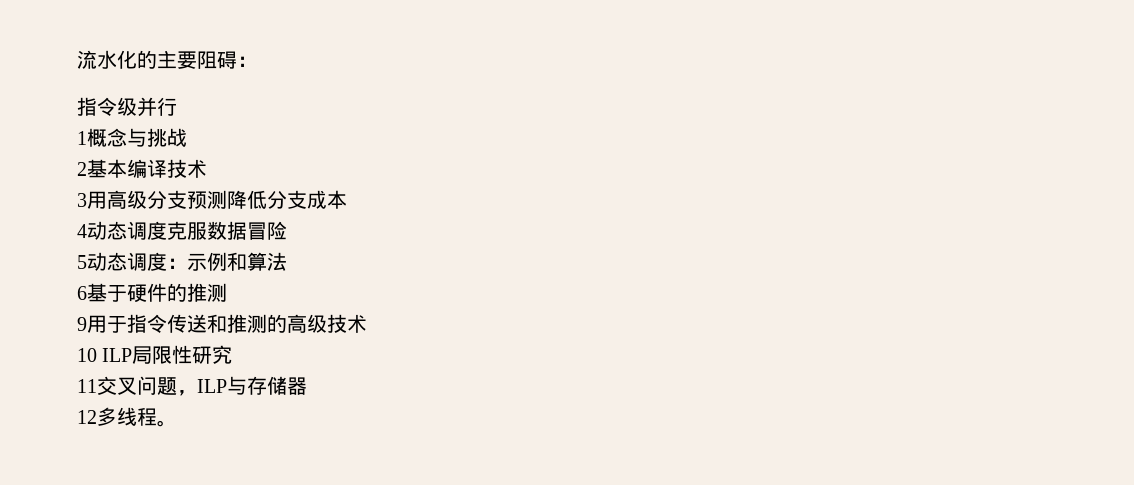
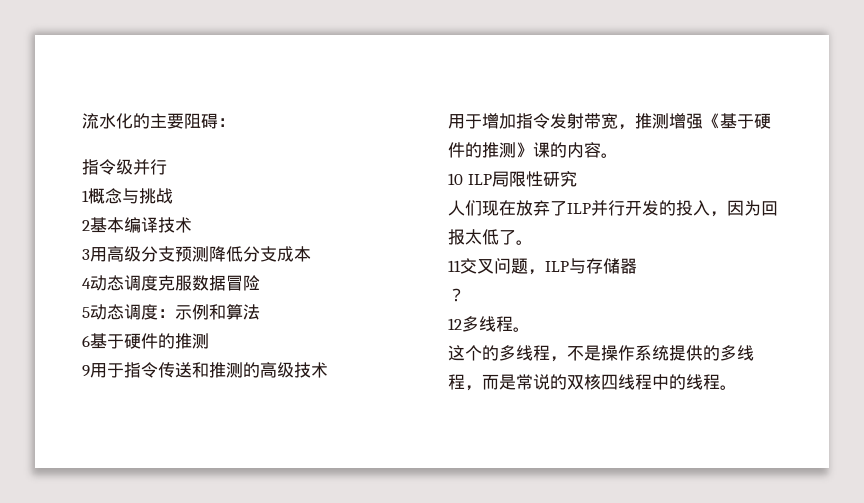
+ 用于增加指令发射带宽，推测增强《基于硬件的推测》课的内容。
+ 人们现在放弃了ILP并行开发的投入，因为回报太低了。
+ ？
+ 这个的多线程，不是操作系统提供的多线程，而是常说的双核四线程中的线程。

